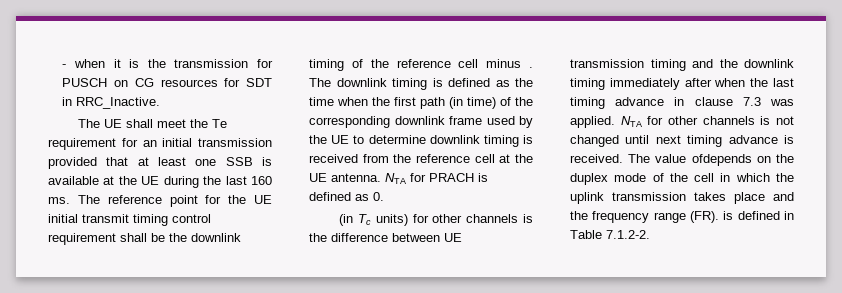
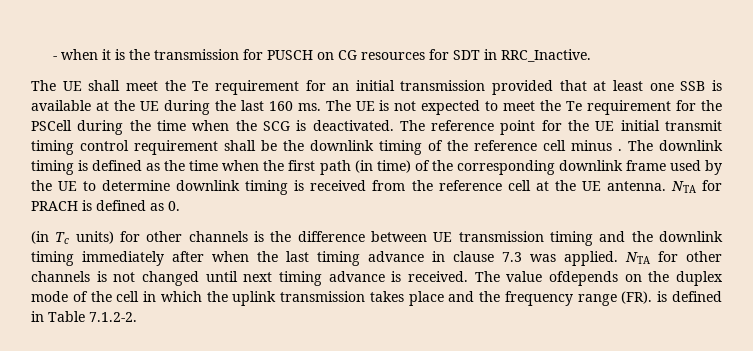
- The reference point for the UE initial transmit timing control requirement shall be the downlink timing of the reference cell minus .
+ The UE is not expected to meet the Te requirement for the PSCell during the time when the SCG is deactivated. The reference point for the UE initial transmit timing control requirement shall be the downlink timing of the reference cell minus .

